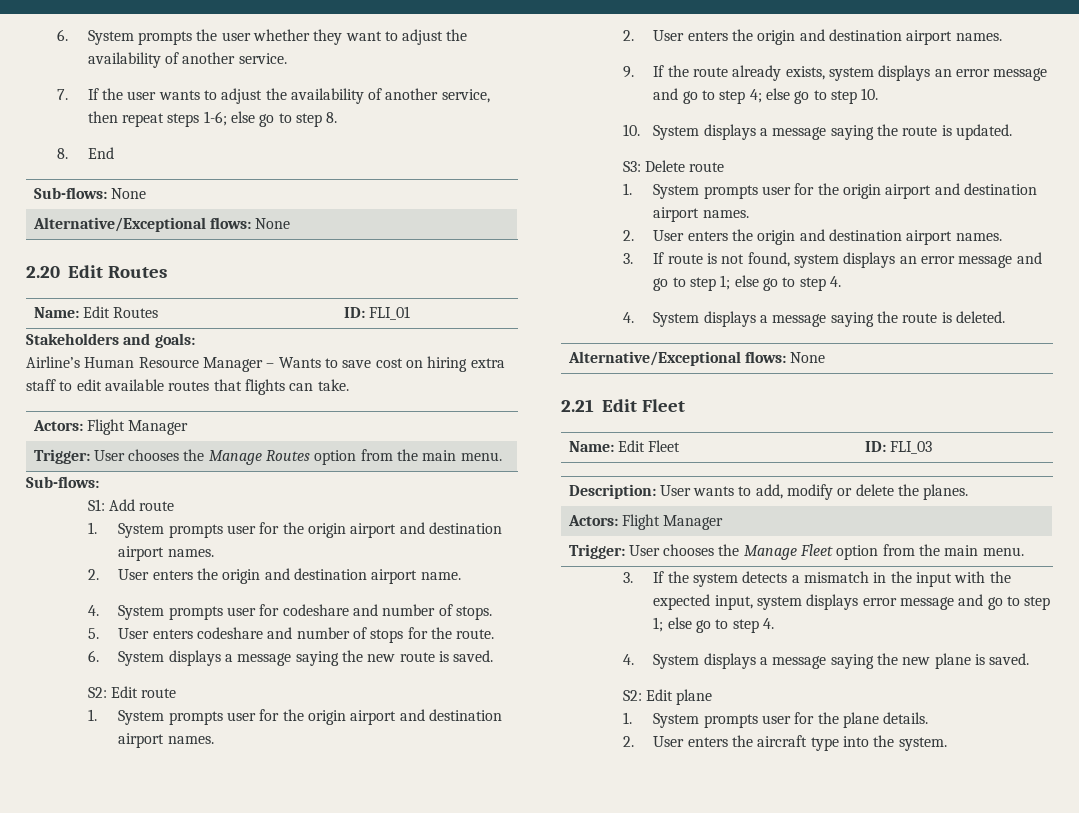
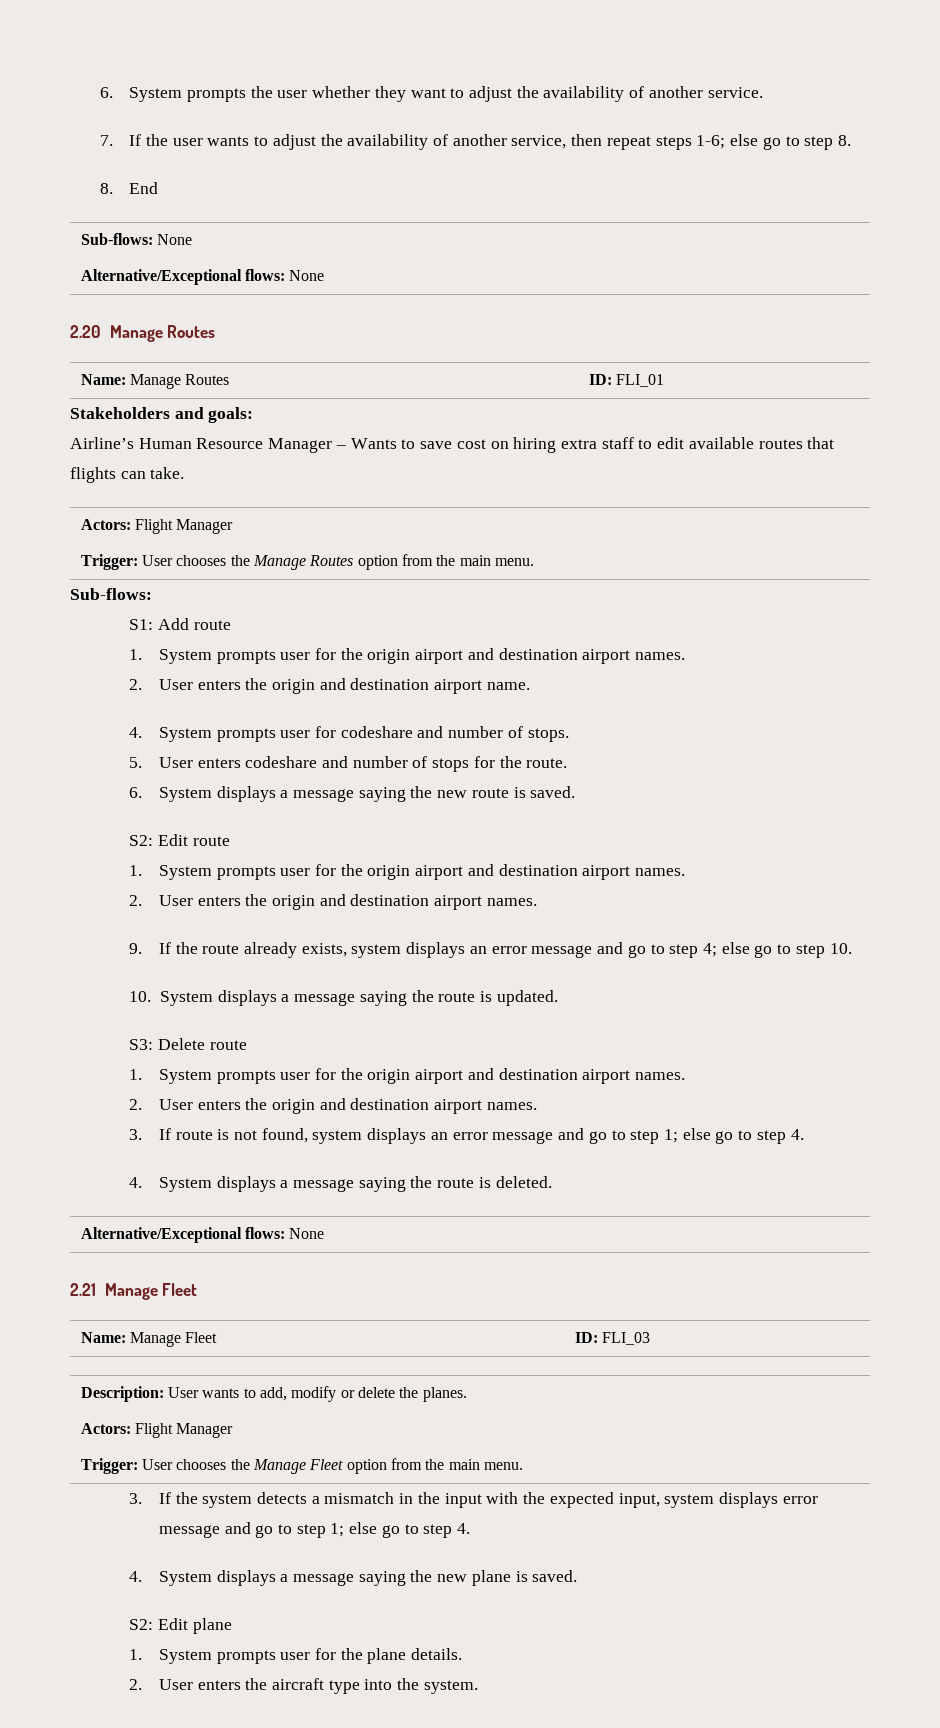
- 2.20 Edit Routes
+ 2.20 Manage Routes
- Name: Edit Routes | ID: FLI_01
+ Name: Manage Routes | ID: FLI_01
- 2.21 Edit Fleet
+ 2.21 Manage Fleet
- Name: Edit Fleet | ID: FLI_03
+ Name: Manage Fleet | ID: FLI_03

